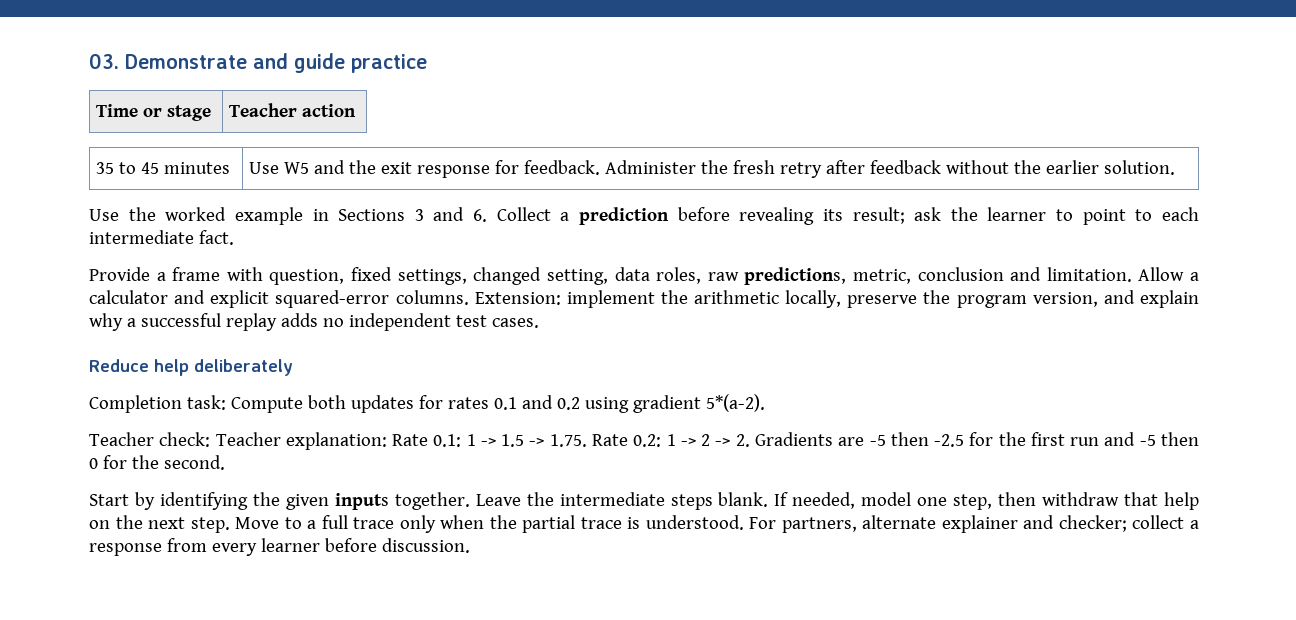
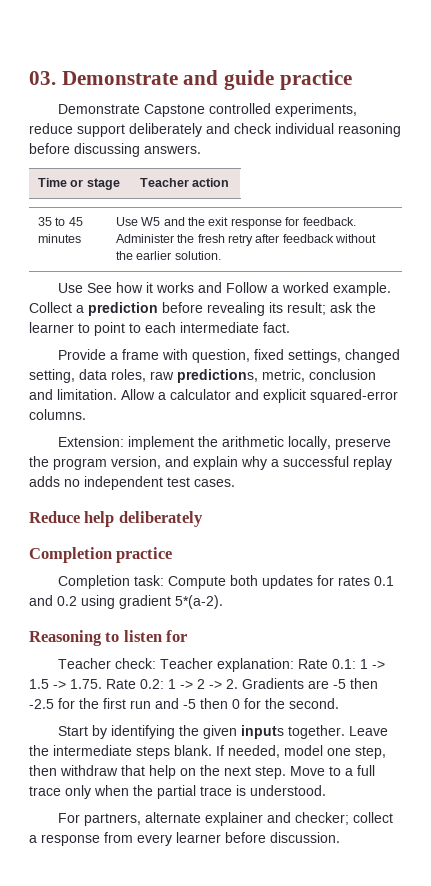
+ Demonstrate Capstone controlled experiments, reduce support deliberately and check individual reasoning before discussing answers.
- Use the worked example in Sections 3 and 6. Collect a prediction before revealing its result; ask the learner to point to each intermediate fact.
+ Use See how it works and Follow a worked example. Collect a prediction before revealing its result; ask the learner to point to each intermediate fact.
- Allow a calculator and explicit squared-error columns. Extension: implement the arithmetic locally, preserve the program version, and explain why a successful replay adds no independent test cases.
+ Allow a calculator and explicit squared-error columns.
+ Extension: implement the arithmetic locally, preserve the program version, and explain why a successful replay adds no independent test cases.
+ Completion practice
+ Reasoning to listen for
- Move to a full trace only when the partial trace is understood. For partners, alternate explainer and checker; collect a response from every learner before discussion.
+ Move to a full trace only when the partial trace is understood.
+ For partners, alternate explainer and checker; collect a response from every learner before discussion.

